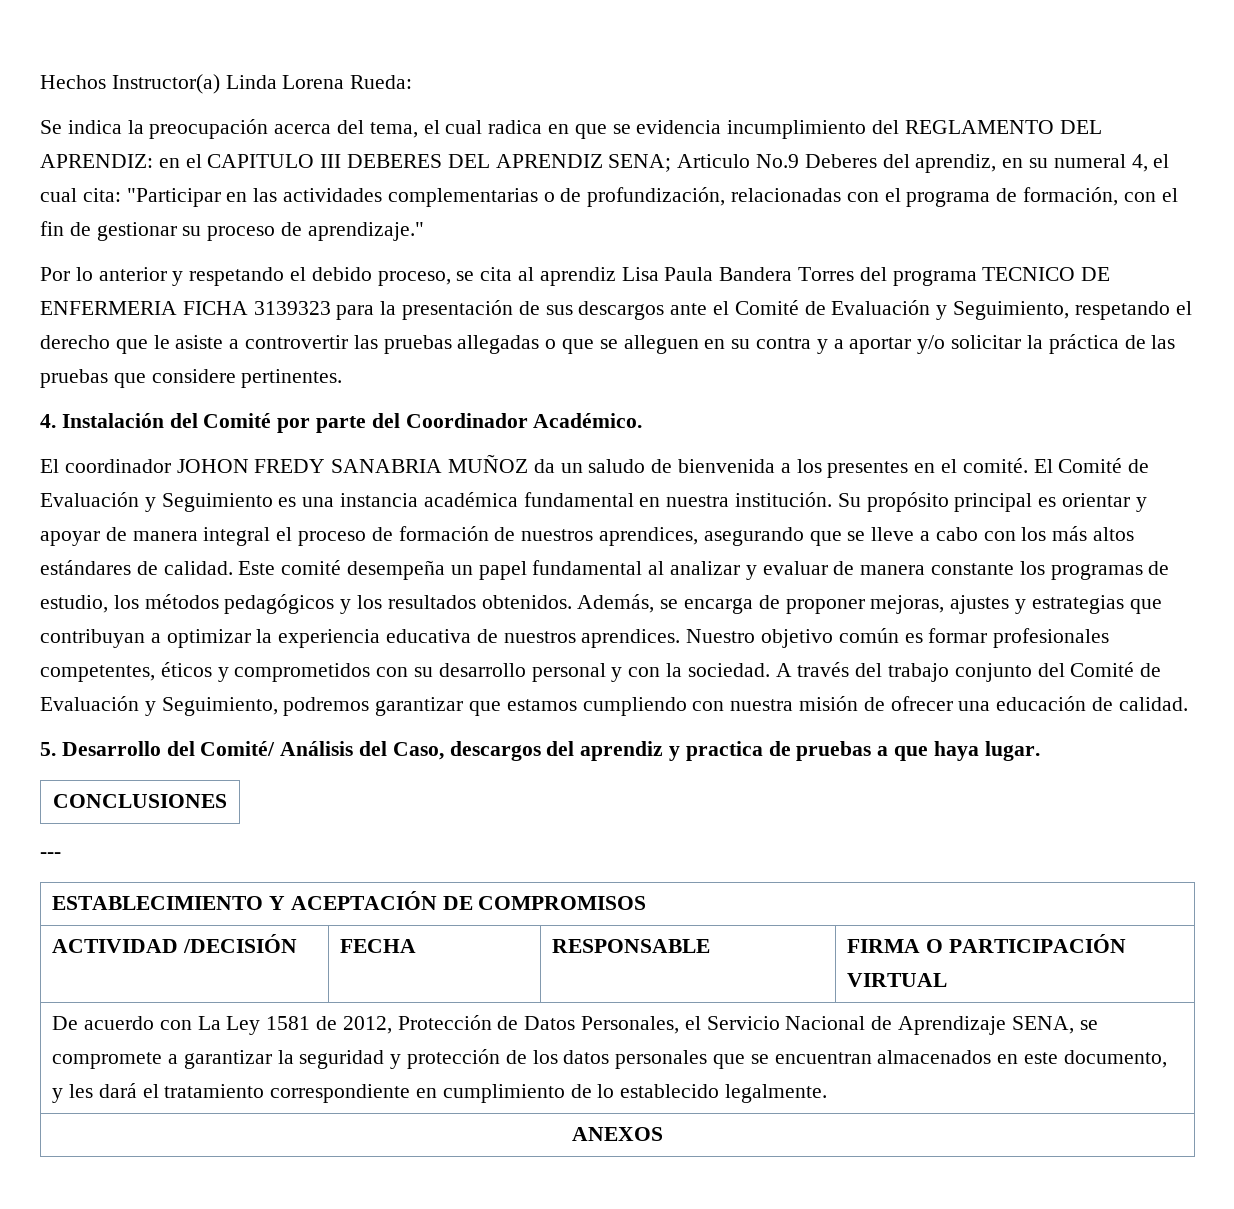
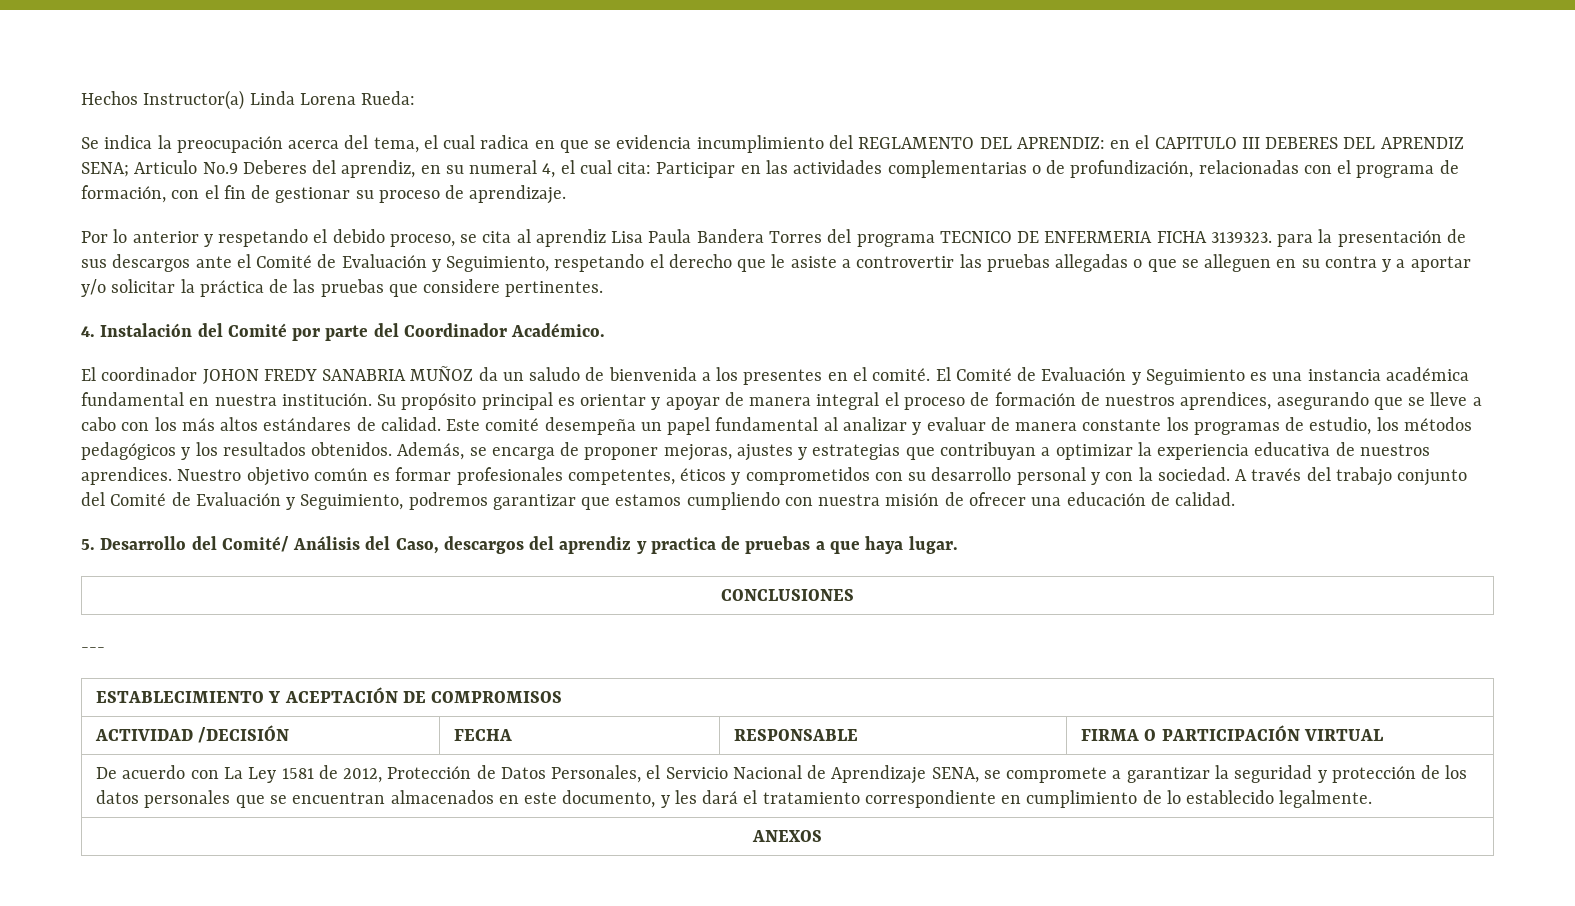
- Se indica la preocupación acerca del tema, el cual radica en que se evidencia incumplimiento del REGLAMENTO DEL APRENDIZ: en el CAPITULO III DEBERES DEL APRENDIZ SENA; Articulo No.9 Deberes del aprendiz, en su numeral 4, el cual cita: "Participar en las actividades complementarias o de profundización, relacionadas con el programa de formación, con el fin de gestionar su proceso de aprendizaje."
+ Se indica la preocupación acerca del tema, el cual radica en que se evidencia incumplimiento del REGLAMENTO DEL APRENDIZ: en el CAPITULO III DEBERES DEL APRENDIZ SENA; Articulo No.9 Deberes del aprendiz, en su numeral 4, el cual cita: Participar en las actividades complementarias o de profundización, relacionadas con el programa de formación, con el fin de gestionar su proceso de aprendizaje.
- Por lo anterior y respetando el debido proceso, se cita al aprendiz Lisa Paula Bandera Torres del programa TECNICO DE ENFERMERIA FICHA 3139323 para la presentación de sus descargos ante el Comité de Evaluación y Seguimiento, respetando el derecho que le asiste a controvertir las pruebas allegadas o que se alleguen en su contra y a aportar y/o solicitar la práctica de las pruebas que considere pertinentes.
+ Por lo anterior y respetando el debido proceso, se cita al aprendiz Lisa Paula Bandera Torres del programa TECNICO DE ENFERMERIA FICHA 3139323. para la presentación de sus descargos ante el Comité de Evaluación y Seguimiento, respetando el derecho que le asiste a controvertir las pruebas allegadas o que se alleguen en su contra y a aportar y/o solicitar la práctica de las pruebas que considere pertinentes.

